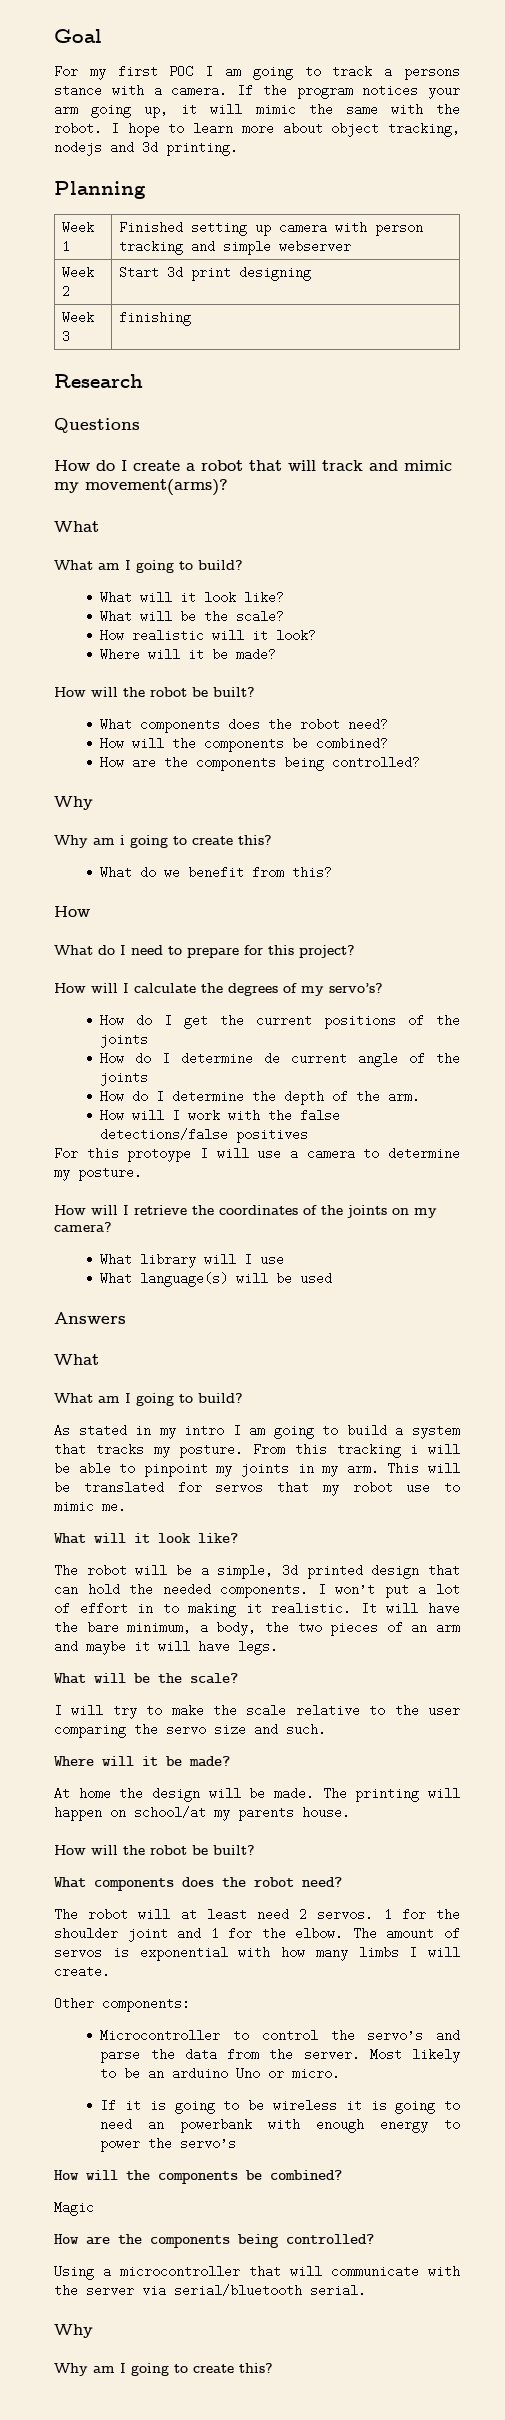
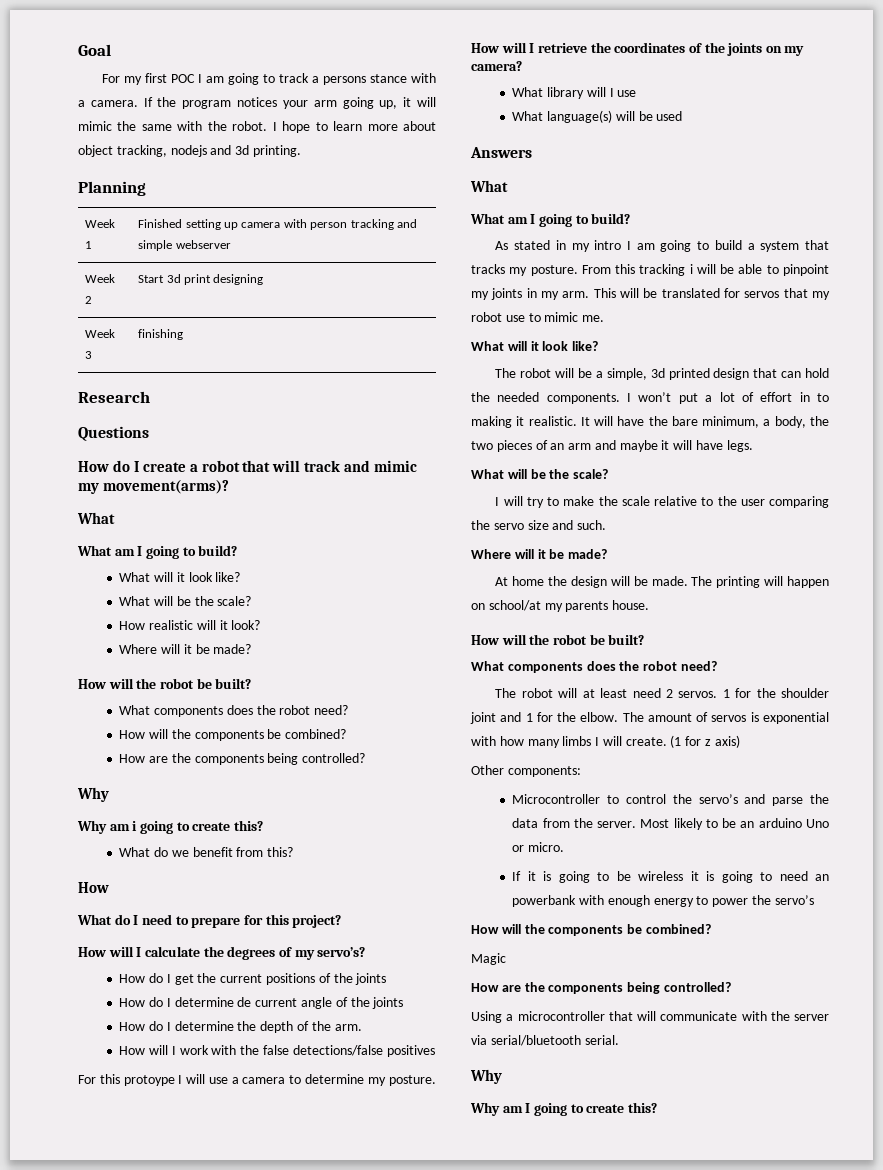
+ (1 for z axis)

